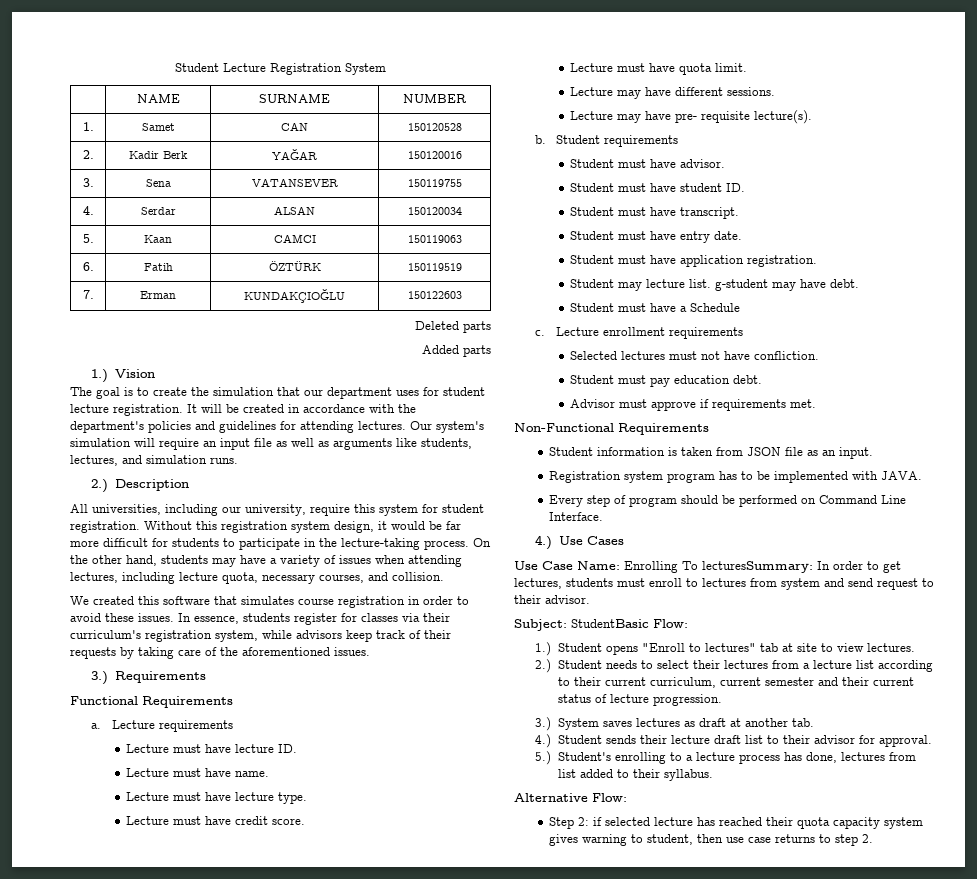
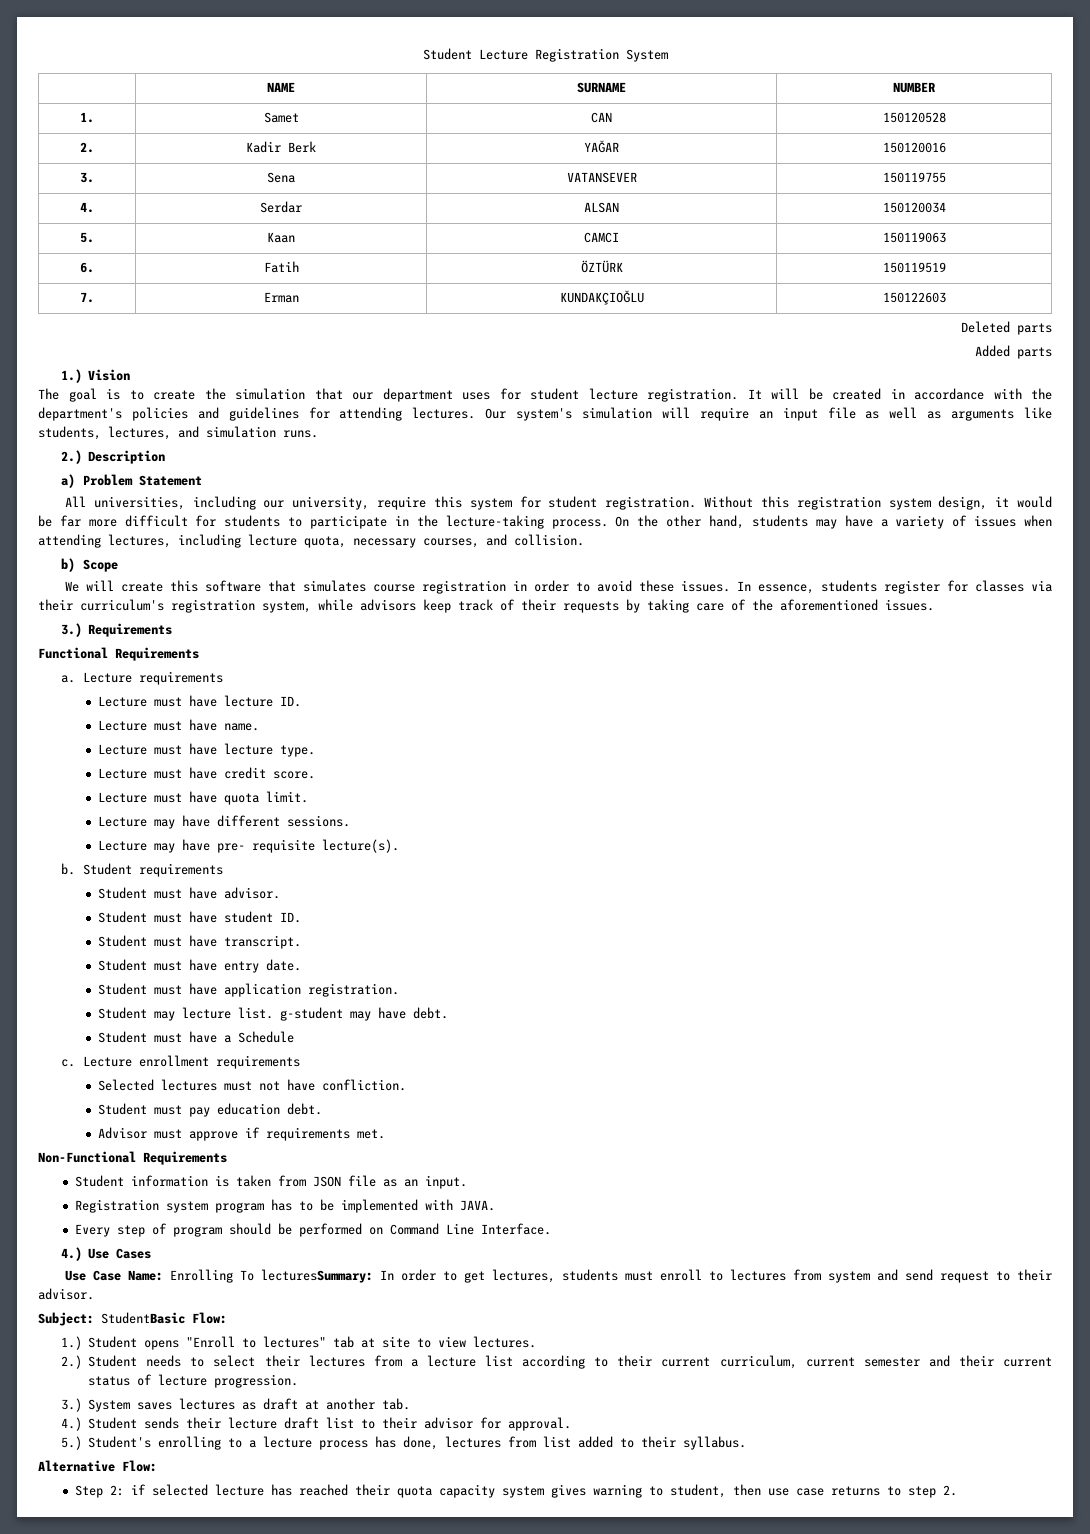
+ a) Problem Statement
+ b) Scope
- We created this software that simulates course registration in order to avoid these issues.
+ We will create this software that simulates course registration in order to avoid these issues.

